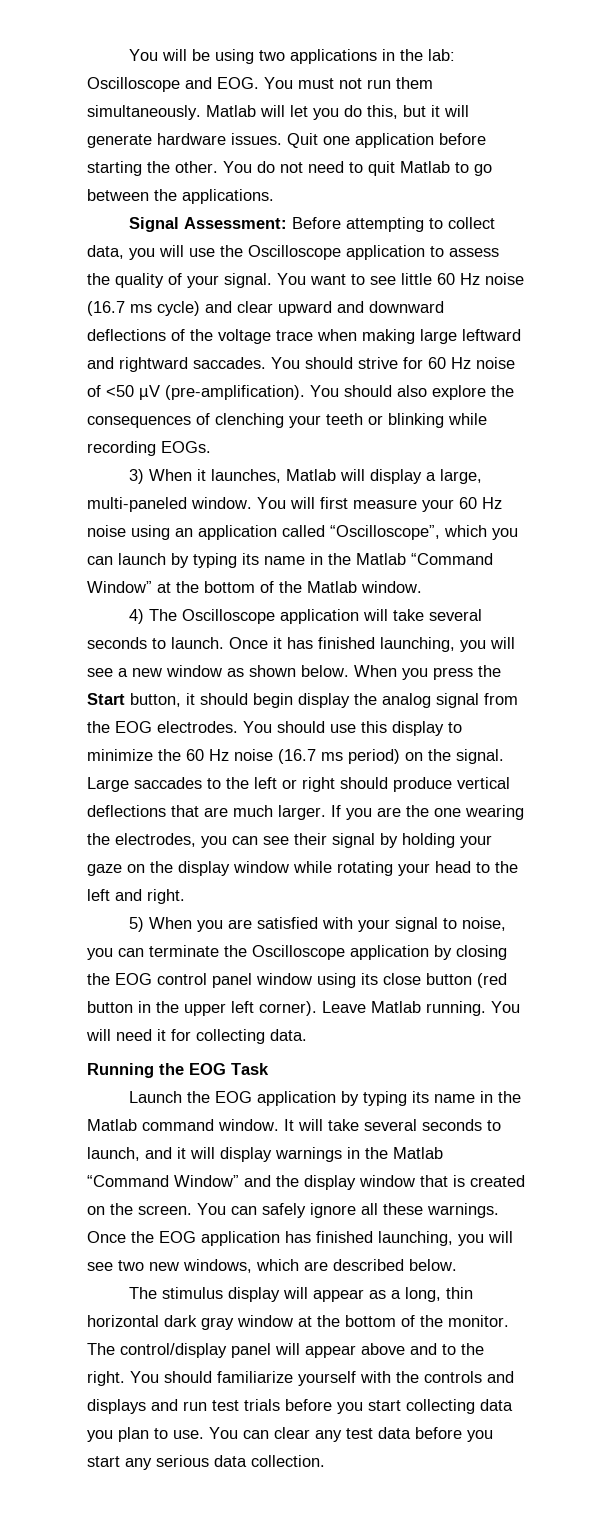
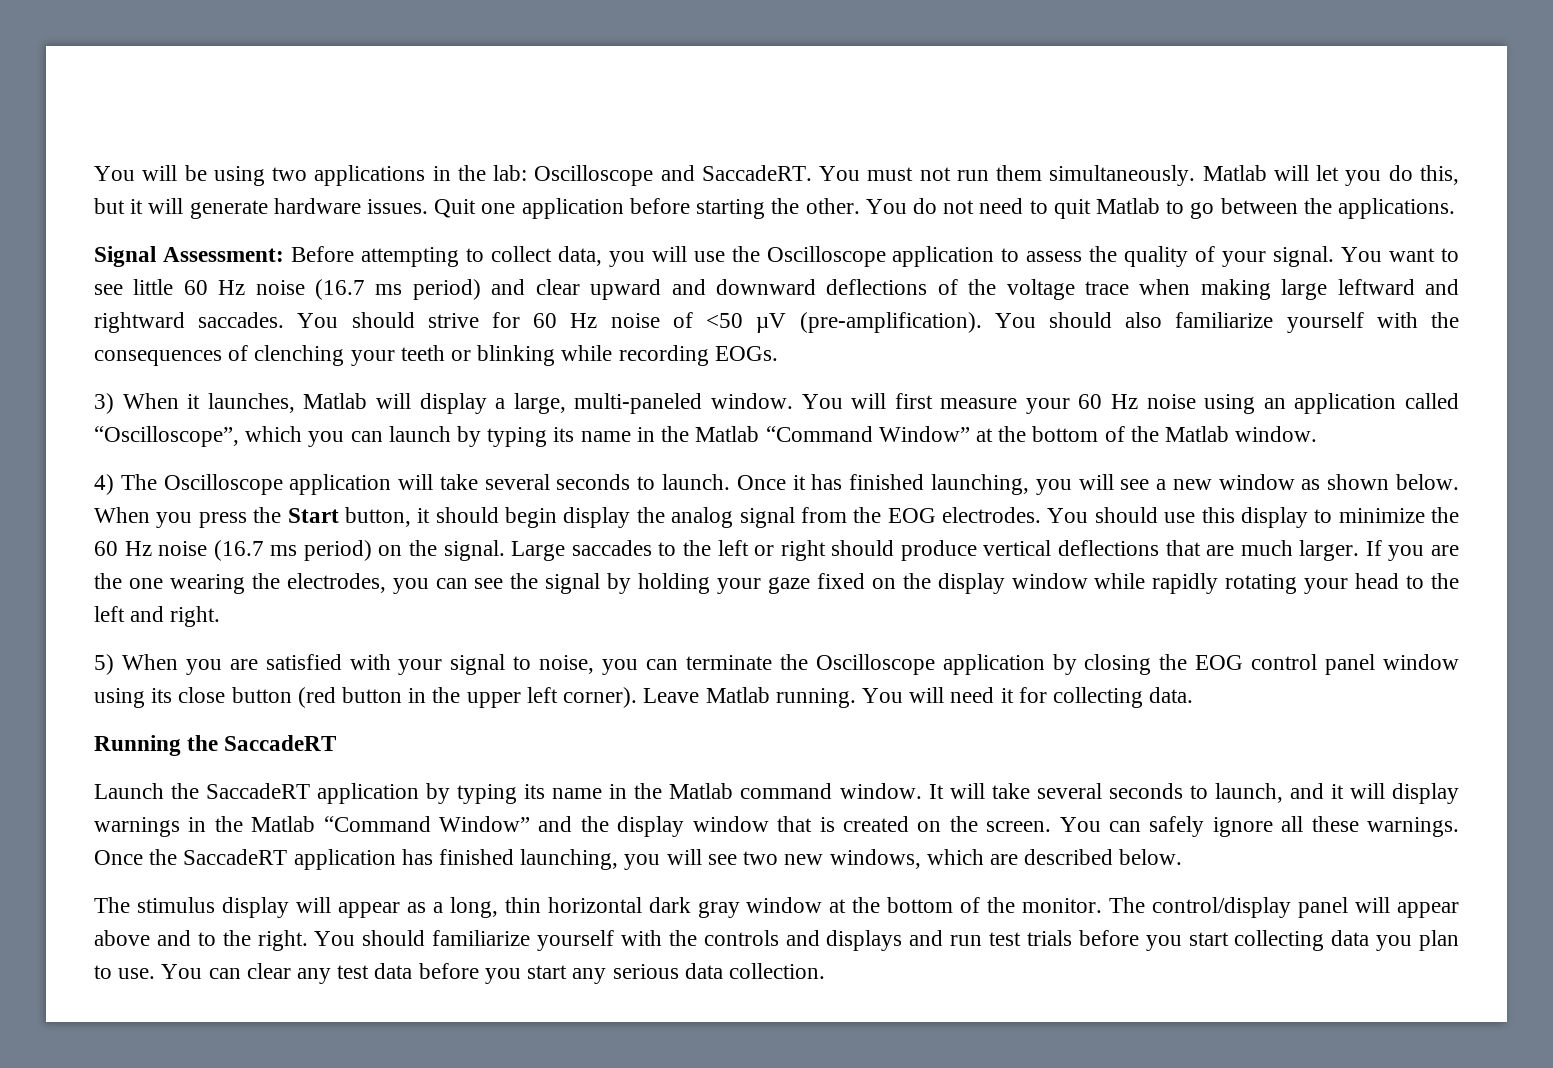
- You will be using two applications in the lab: Oscilloscope and EOG. You must not run them simultaneously.
+ You will be using two applications in the lab: Oscilloscope and SaccadeRT. You must not run them simultaneously.
- You want to see little 60 Hz noise (16.7 ms cycle) and clear upward and downward deflections of the voltage trace when making large leftward and rightward saccades.
+ You want to see little 60 Hz noise (16.7 ms period) and clear upward and downward deflections of the voltage trace when making large leftward and rightward saccades.
- You should also explore the consequences of clenching your teeth or blinking while recording EOGs.
+ You should also familiarize yourself with the consequences of clenching your teeth or blinking while recording EOGs.
- If you are the one wearing the electrodes, you can see their signal by holding your gaze on the display window while rotating your head to the left and right.
+ If you are the one wearing the electrodes, you can see the signal by holding your gaze fixed on the display window while rapidly rotating your head to the left and right.
- Running the EOG Task
+ Running the SaccadeRT
- Launch the EOG application by typing its name in the Matlab command window.
+ Launch the SaccadeRT application by typing its name in the Matlab command window.
- Once the EOG application has finished launching, you will see two new windows, which are described below.
+ Once the SaccadeRT application has finished launching, you will see two new windows, which are described below.

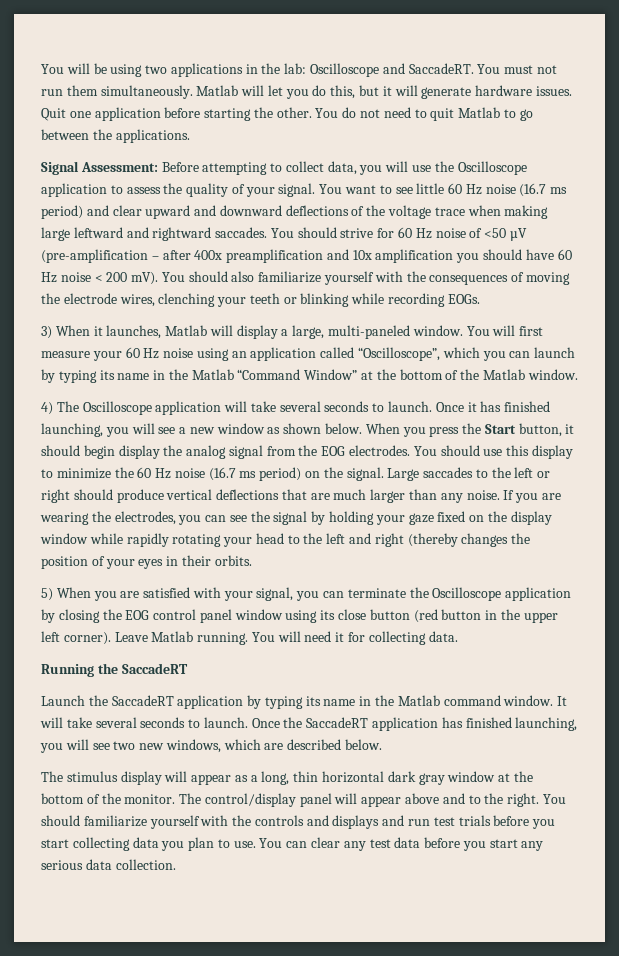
- You should strive for 60 Hz noise of <50 µV (pre-amplification).
+ You should strive for 60 Hz noise of <50 µV (pre-amplification – after 400x preamplification and 10x amplification you should have 60 Hz noise < 200 mV).
- You should also familiarize yourself with the consequences of clenching your teeth or blinking while recording EOGs.
+ You should also familiarize yourself with the consequences of moving the electrode wires, clenching your teeth or blinking while recording EOGs.
- Large saccades to the left or right should produce vertical deflections that are much larger.
+ Large saccades to the left or right should produce vertical deflections that are much larger than any noise.
- If you are the one wearing the electrodes, you can see the signal by holding your gaze fixed on the display window while rapidly rotating your head to the left and right.
+ If you are wearing the electrodes, you can see the signal by holding your gaze fixed on the display window while rapidly rotating your head to the left and right (thereby changes the position of your eyes in their orbits.
- 5) When you are satisfied with your signal to noise, you can terminate the Oscilloscope application by closing the EOG control panel window using its close button (red button in the upper left corner).
+ 5) When you are satisfied with your signal, you can terminate the Oscilloscope application by closing the EOG control panel window using its close button (red button in the upper left corner).
- It will take several seconds to launch, and it will display warnings in the Matlab “Command Window” and the display window that is created on the screen. You can safely ignore all these warnings.
+ It will take several seconds to launch.

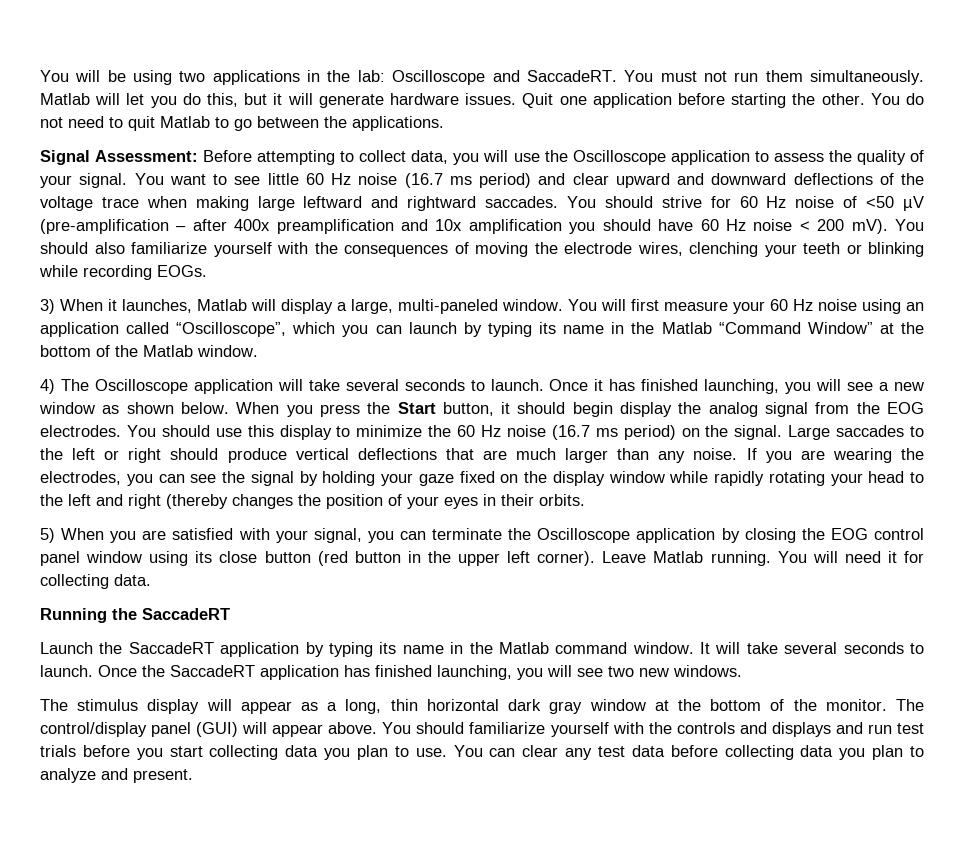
- Once the SaccadeRT application has finished launching, you will see two new windows, which are described below.
+ Once the SaccadeRT application has finished launching, you will see two new windows.
- The control/display panel will appear above and to the right.
+ The control/display panel (GUI) will appear above.
- You can clear any test data before you start any serious data collection.
+ You can clear any test data before collecting data you plan to analyze and present.

